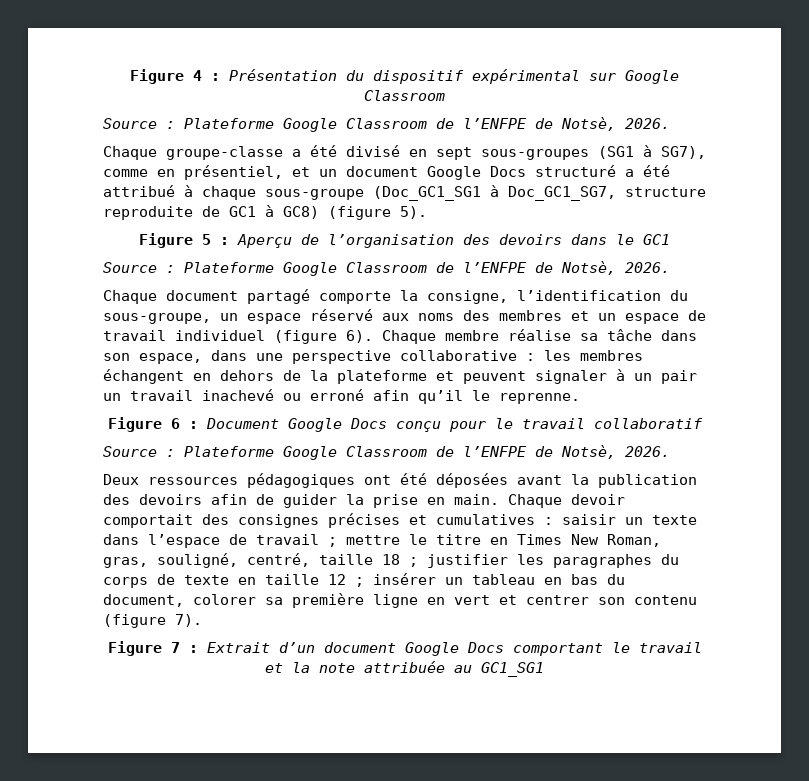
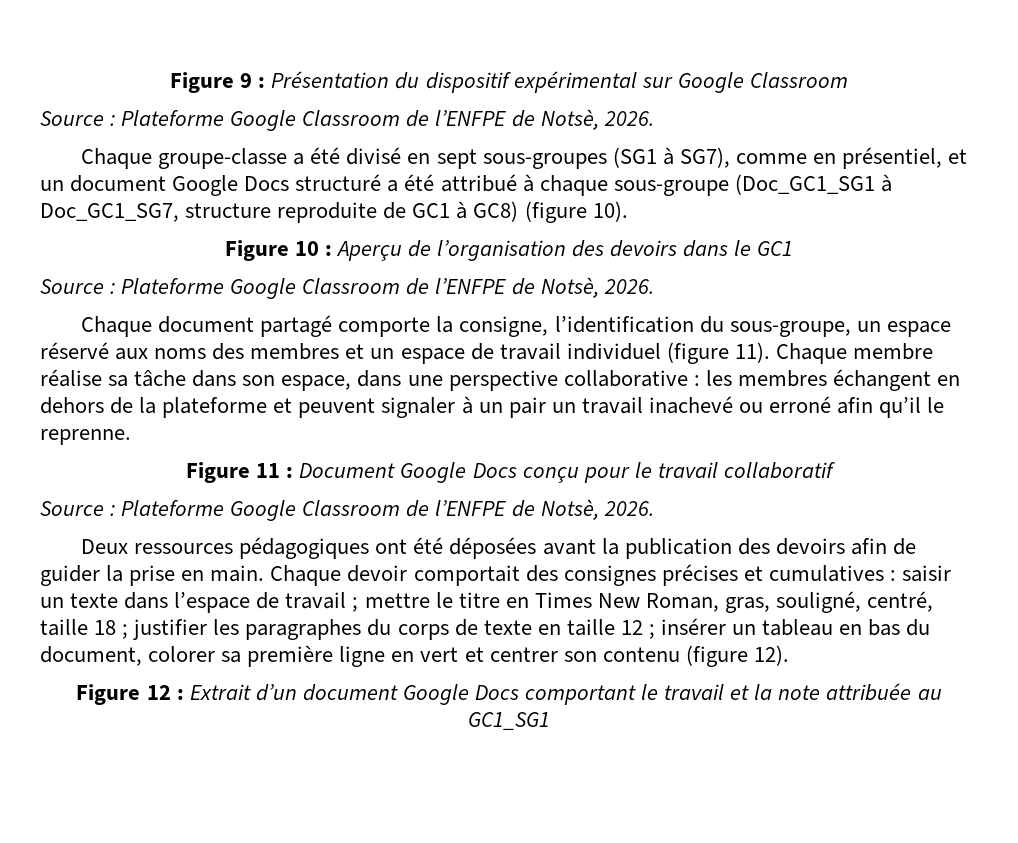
- Figure 4 : Présentation du dispositif expérimental sur Google Classroom
+ Figure 9 : Présentation du dispositif expérimental sur Google Classroom
- Chaque groupe-classe a été divisé en sept sous-groupes (SG1 à SG7), comme en présentiel, et un document Google Docs structuré a été attribué à chaque sous-groupe (Doc_GC1_SG1 à Doc_GC1_SG7, structure reproduite de GC1 à GC8) (figure 5).
- Figure 5 : Aperçu de l’organisation des devoirs dans le GC1
+ Chaque groupe-classe a été divisé en sept sous-groupes (SG1 à SG7), comme en présentiel, et un document Google Docs structuré a été attribué à chaque sous-groupe (Doc_GC1_SG1 à Doc_GC1_SG7, structure reproduite de GC1 à GC8) (figure 10).
+ Figure 10 : Aperçu de l’organisation des devoirs dans le GC1
- Chaque document partagé comporte la consigne, l’identification du sous-groupe, un espace réservé aux noms des membres et un espace de travail individuel (figure 6).
+ Chaque document partagé comporte la consigne, l’identification du sous-groupe, un espace réservé aux noms des membres et un espace de travail individuel (figure 11).
- Figure 6 : Document Google Docs conçu pour le travail collaboratif
+ Figure 11 : Document Google Docs conçu pour le travail collaboratif
- insérer un tableau en bas du document, colorer sa première ligne en vert et centrer son contenu (figure 7).
- Figure 7 :
+ insérer un tableau en bas du document, colorer sa première ligne en vert et centrer son contenu (figure 12).
+ Figure 12 :

